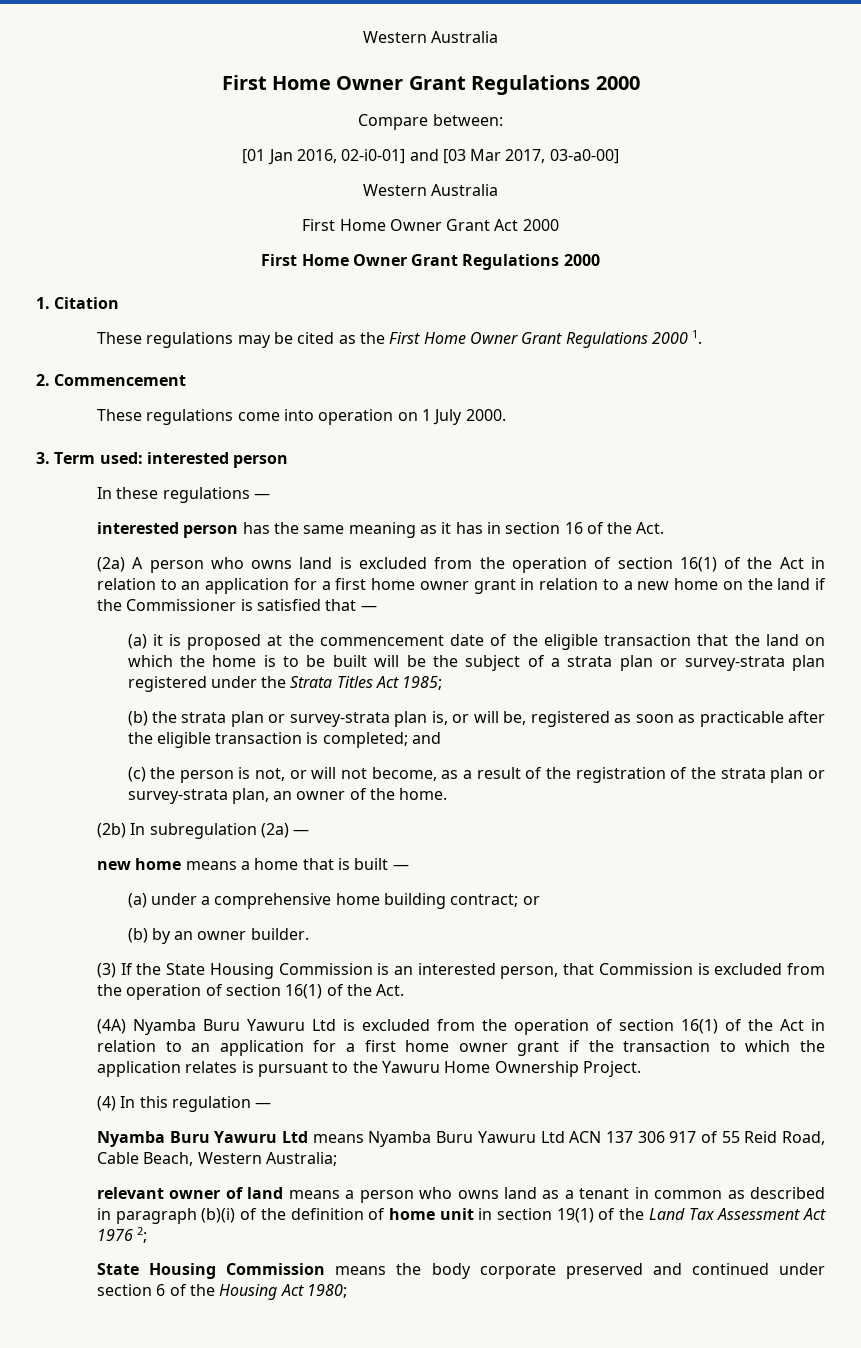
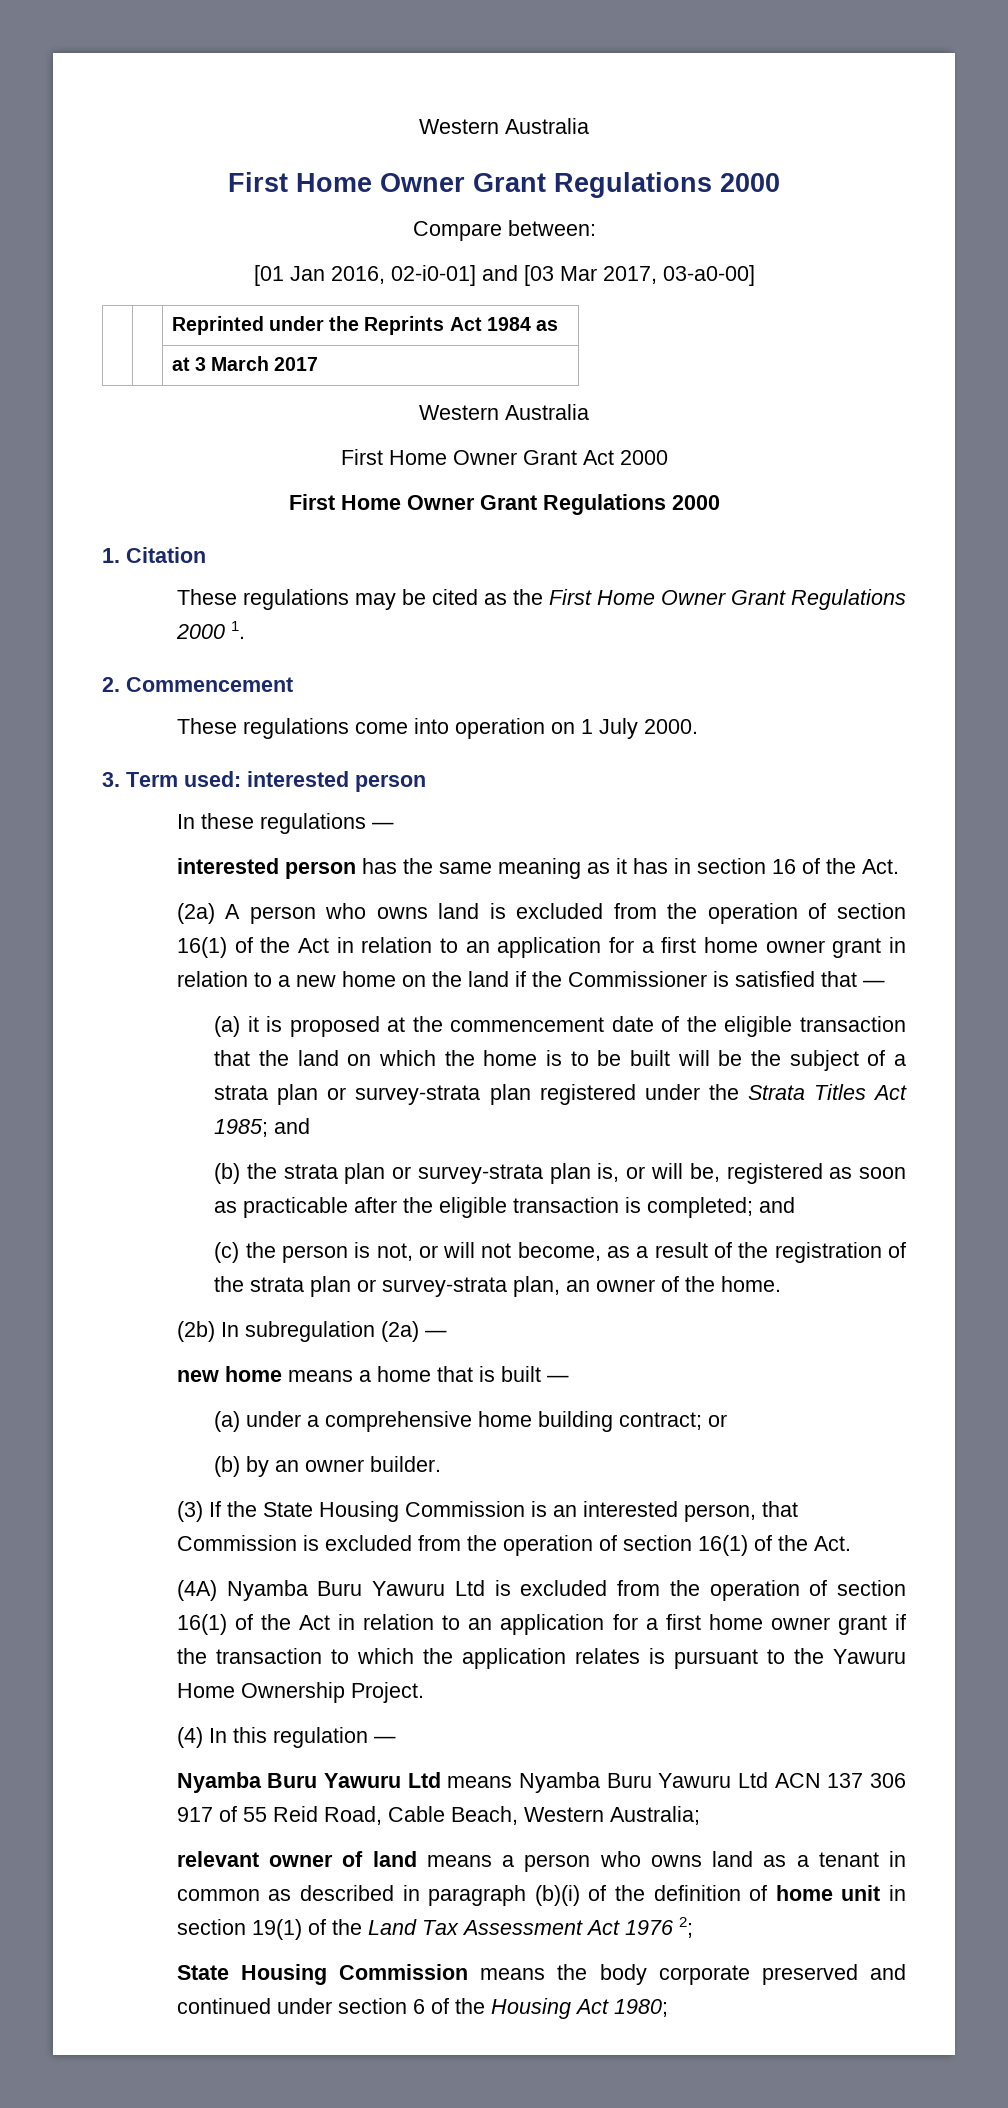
+ | | Reprinted under the Reprints Act 1984 as
+ | | at 3 March 2017
- (a) it is proposed at the commencement date of the eligible transaction that the land on which the home is to be built will be the subject of a strata plan or survey-strata plan registered under the Strata Titles Act 1985;
+ (a) it is proposed at the commencement date of the eligible transaction that the land on which the home is to be built will be the subject of a strata plan or survey-strata plan registered under the Strata Titles Act 1985; and

